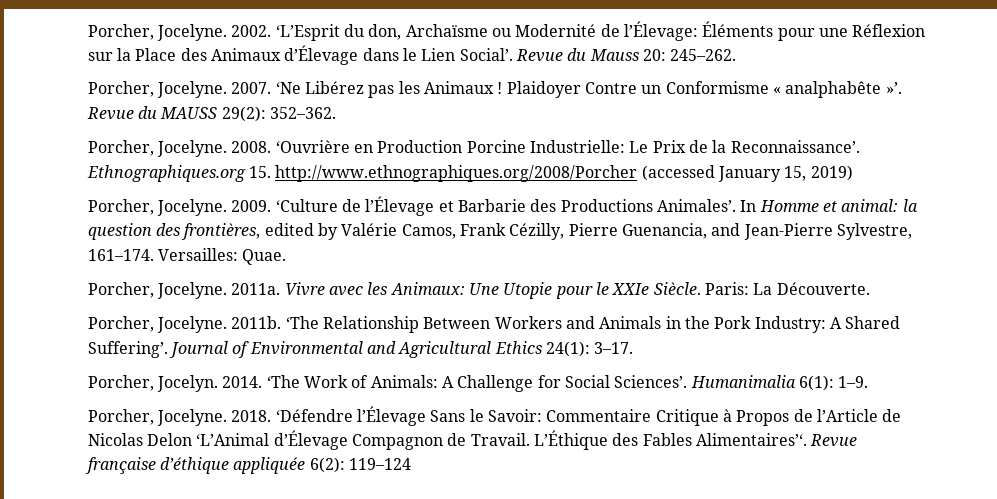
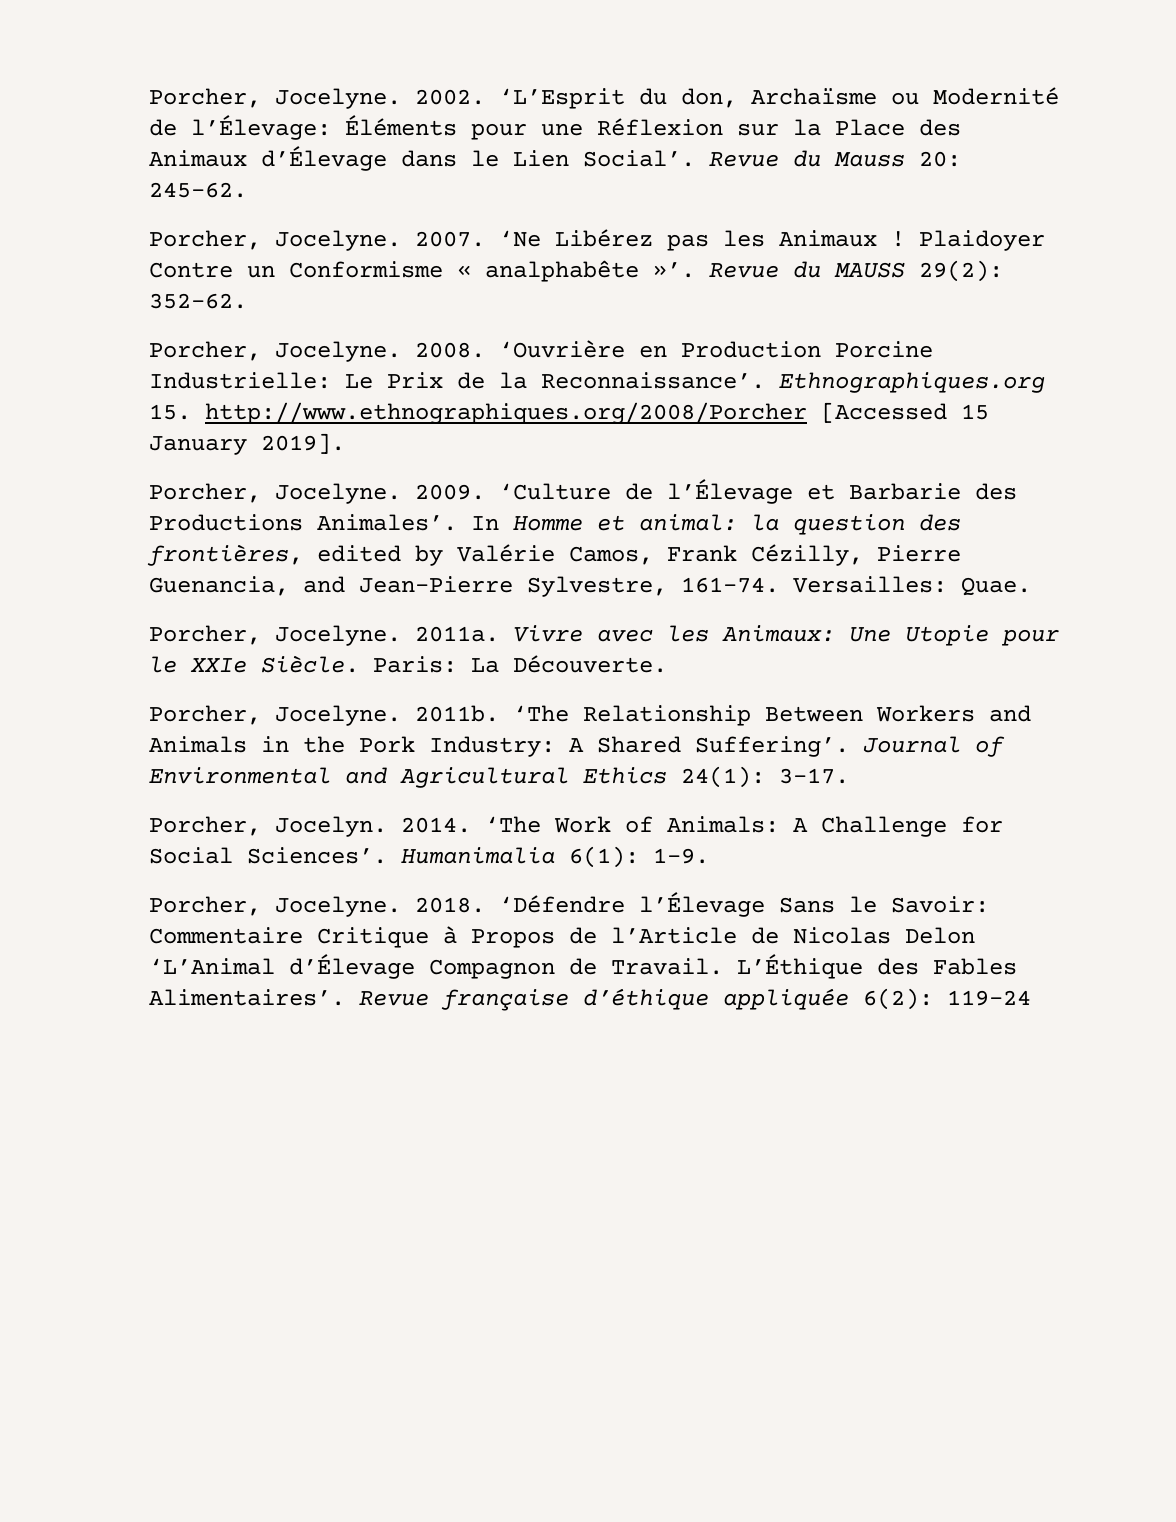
- Revue du Mauss 20: 245–262.
+ Revue du Mauss 20: 245–62.
- Revue du MAUSS 29(2): 352–362.
+ Revue du MAUSS 29(2): 352–62.
- Ethnographiques.org 15. http://www.ethnographiques.org/2008/Porcher (accessed January 15, 2019)
+ Ethnographiques.org 15. http://www.ethnographiques.org/2008/Porcher [Accessed 15 January 2019].
- In Homme et animal: la question des frontières, edited by Valérie Camos, Frank Cézilly, Pierre Guenancia, and Jean-Pierre Sylvestre, 161–174.
+ In Homme et animal: la question des frontières, edited by Valérie Camos, Frank Cézilly, Pierre Guenancia, and Jean-Pierre Sylvestre, 161–74.
- L’Éthique des Fables Alimentaires’‘.
+ L’Éthique des Fables Alimentaires’.
- Revue française d’éthique appliquée 6(2): 119–124
+ Revue française d’éthique appliquée 6(2): 119–24

